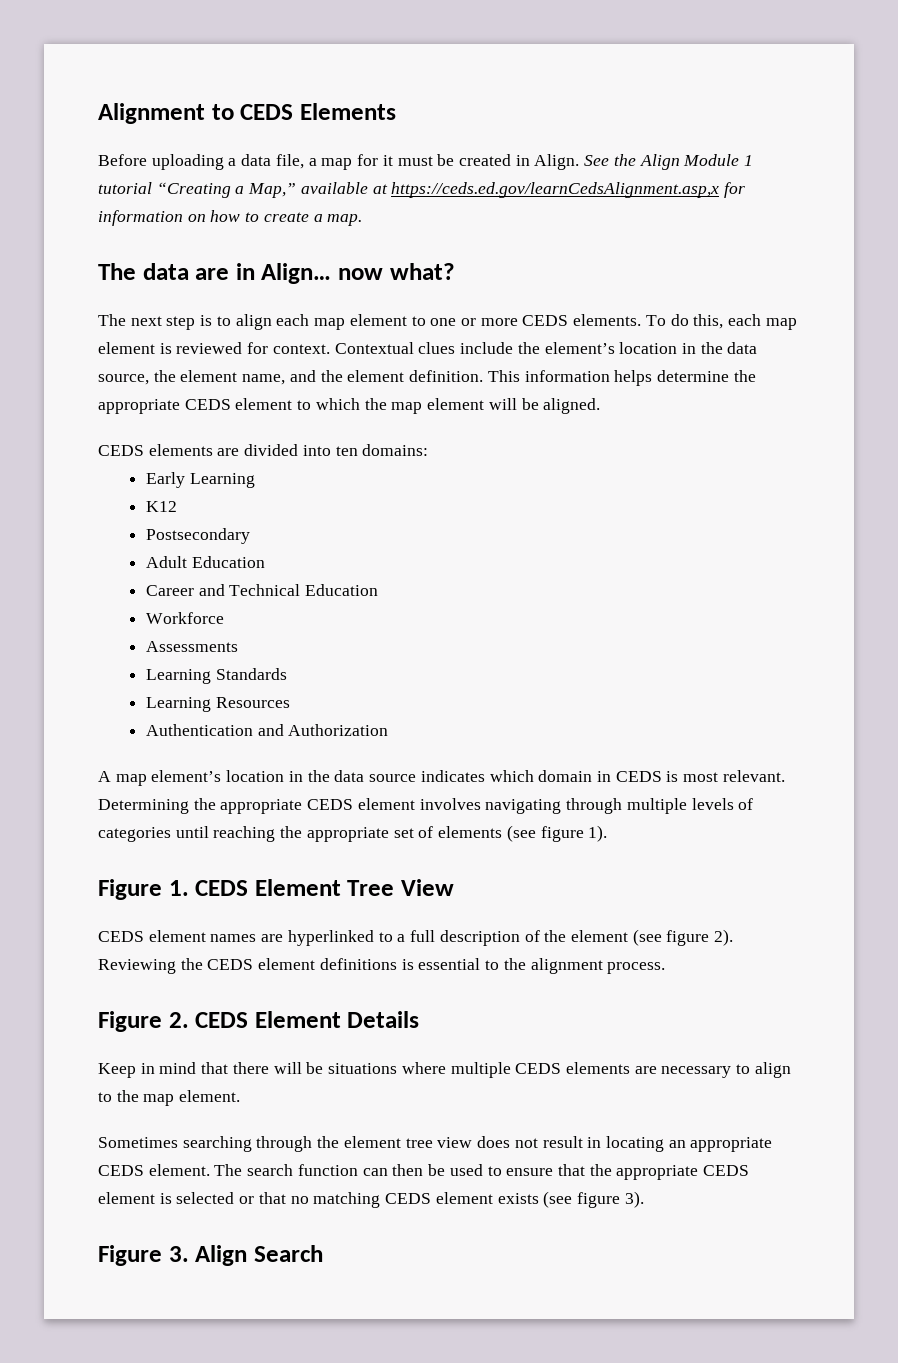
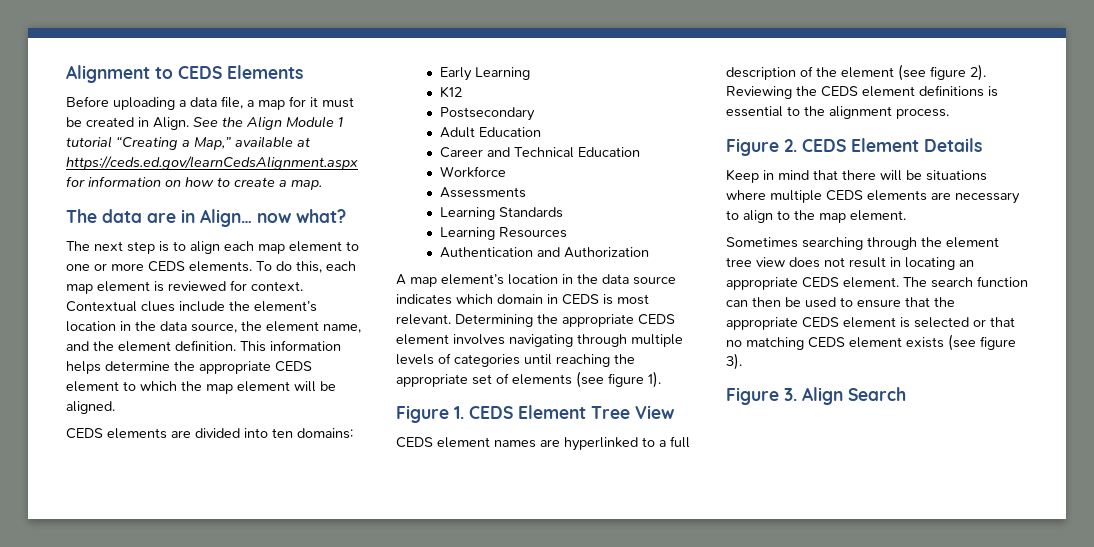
- See the Align Module 1 tutorial “Creating a Map,” available at https://ceds.ed.gov/learnCedsAlignment.asp,x for information on how to create a map.
+ See the Align Module 1 tutorial “Creating a Map,” available at https://ceds.ed.gov/learnCedsAlignment.aspx for information on how to create a map.

